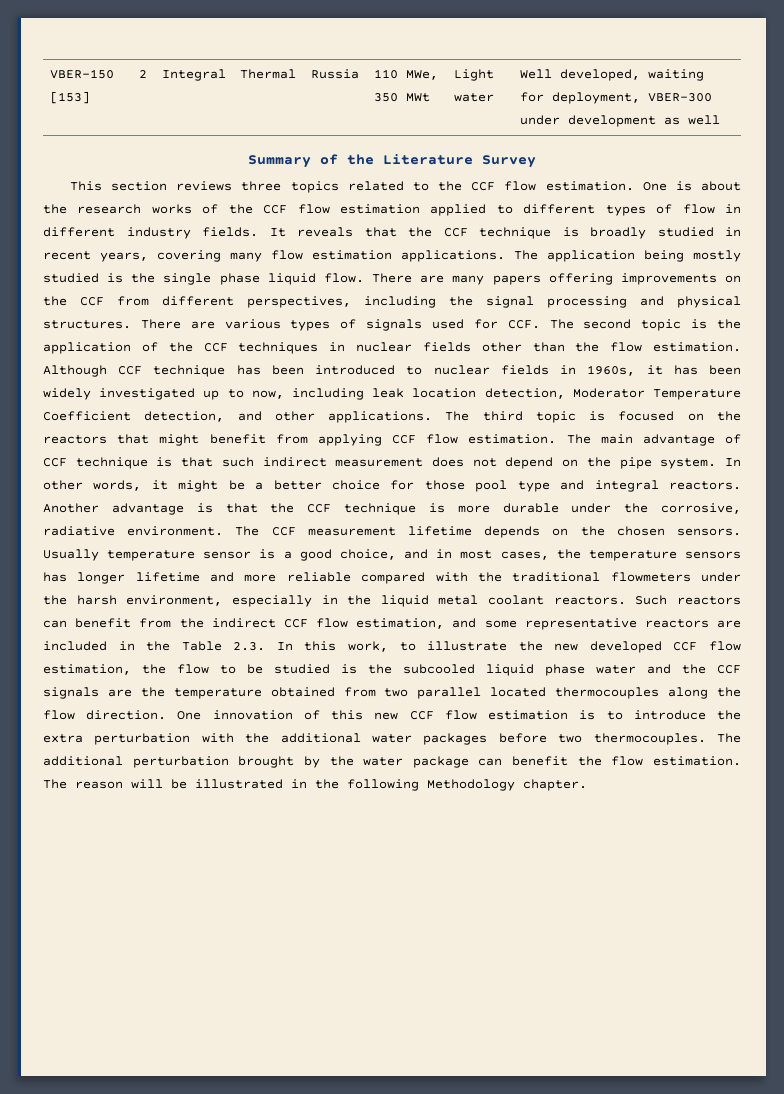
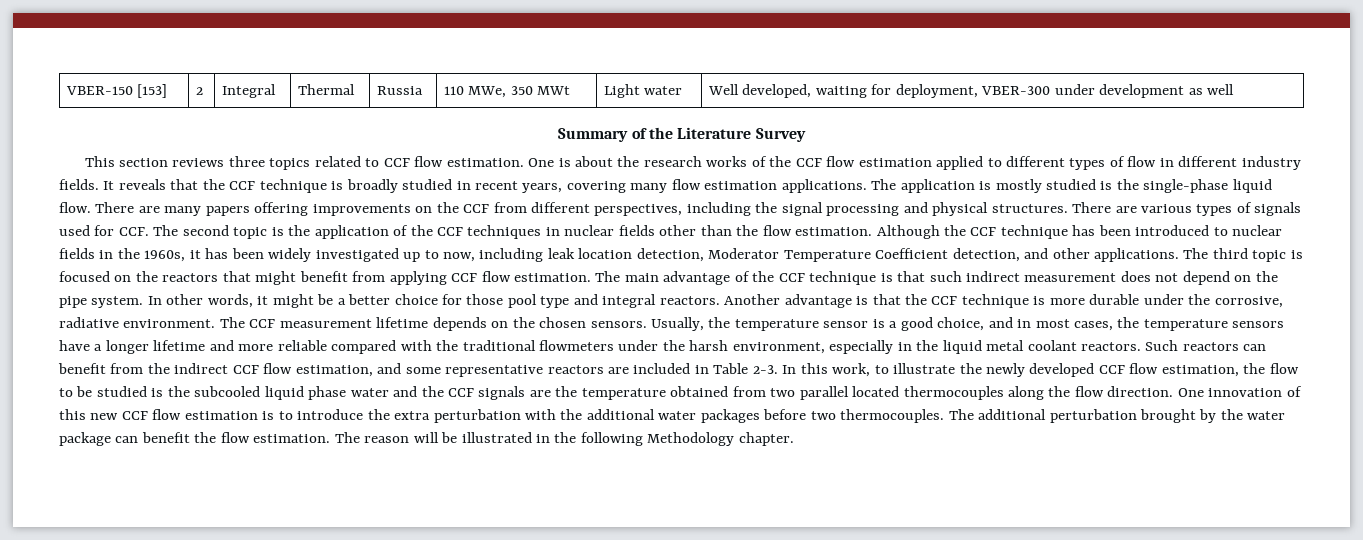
- This section reviews three topics related to the CCF flow estimation.
+ This section reviews three topics related to CCF flow estimation.
- The application being mostly studied is the single phase liquid flow.
+ The application is mostly studied is the single-phase liquid flow.
- Although CCF technique has been introduced to nuclear fields in 1960s, it has been widely investigated up to now, including leak location detection, Moderator Temperature Coefficient detection, and other applications.
+ Although the CCF technique has been introduced to nuclear fields in the 1960s, it has been widely investigated up to now, including leak location detection, Moderator Temperature Coefficient detection, and other applications.
- The main advantage of CCF technique is that such indirect measurement does not depend on the pipe system.
+ The main advantage of the CCF technique is that such indirect measurement does not depend on the pipe system.
- Usually temperature sensor is a good choice, and in most cases, the temperature sensors has longer lifetime and more reliable compared with the traditional flowmeters under the harsh environment, especially in the liquid metal coolant reactors.
+ Usually, the temperature sensor is a good choice, and in most cases, the temperature sensors have a longer lifetime and more reliable compared with the traditional flowmeters under the harsh environment, especially in the liquid metal coolant reactors.
- Such reactors can benefit from the indirect CCF flow estimation, and some representative reactors are included in the Table 2.3. In this work, to illustrate the new developed CCF flow estimation, the flow to be studied is the subcooled liquid phase water and the CCF signals are the temperature obtained from two parallel located thermocouples along the flow direction.
+ Such reactors can benefit from the indirect CCF flow estimation, and some representative reactors are included in Table 2-3. In this work, to illustrate the newly developed CCF flow estimation, the flow to be studied is the subcooled liquid phase water and the CCF signals are the temperature obtained from two parallel located thermocouples along the flow direction.

